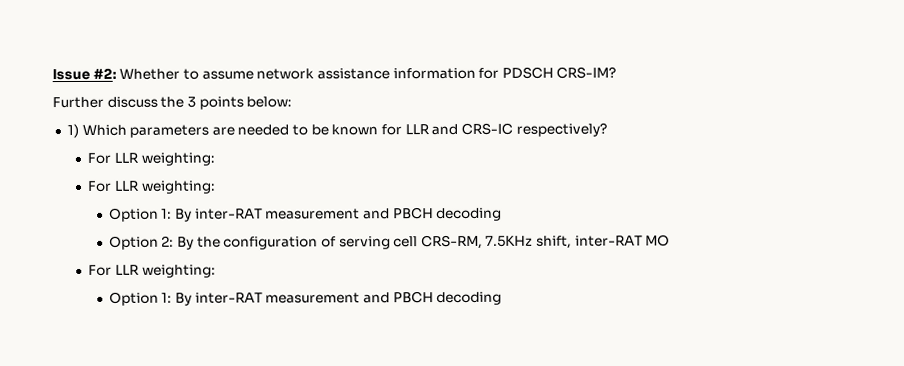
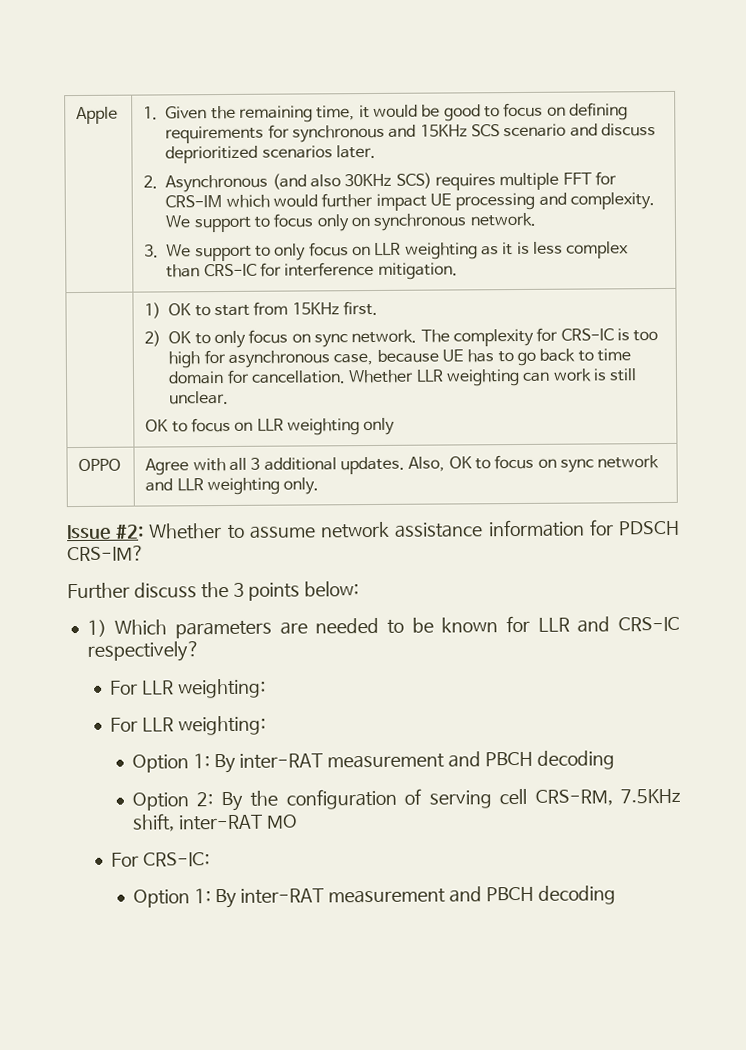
+ Apple | 1. Given the remaining time, it would be good to focus on defining requirements for synchronous and 15KHz SCS scenario and discuss deprioritized scenarios later.
+ 2. Asynchronous (and also 30KHz SCS) requires multiple FFT for CRS-IM which would further impact UE processing and complexity. We support to focus only on synchronous network.
+ 3. We support to only focus on LLR weighting as it is less complex than CRS-IC for interference mitigation.
+ | 1) OK to start from 15KHz first.
+ 2) OK to only focus on sync network. The complexity for CRS-IC is too high for asynchronous case, because UE has to go back to time domain for cancellation. Whether LLR weighting can work is still unclear.
+ OK to focus on LLR weighting only
+ OPPO | Agree with all 3 additional updates. Also, OK to focus on sync network and LLR weighting only.
  Option 2: By the configuration of serving cell CRS-RM, 7.5KHz shift, inter-RAT MO
- For LLR weighting:
+ For CRS-IC:

